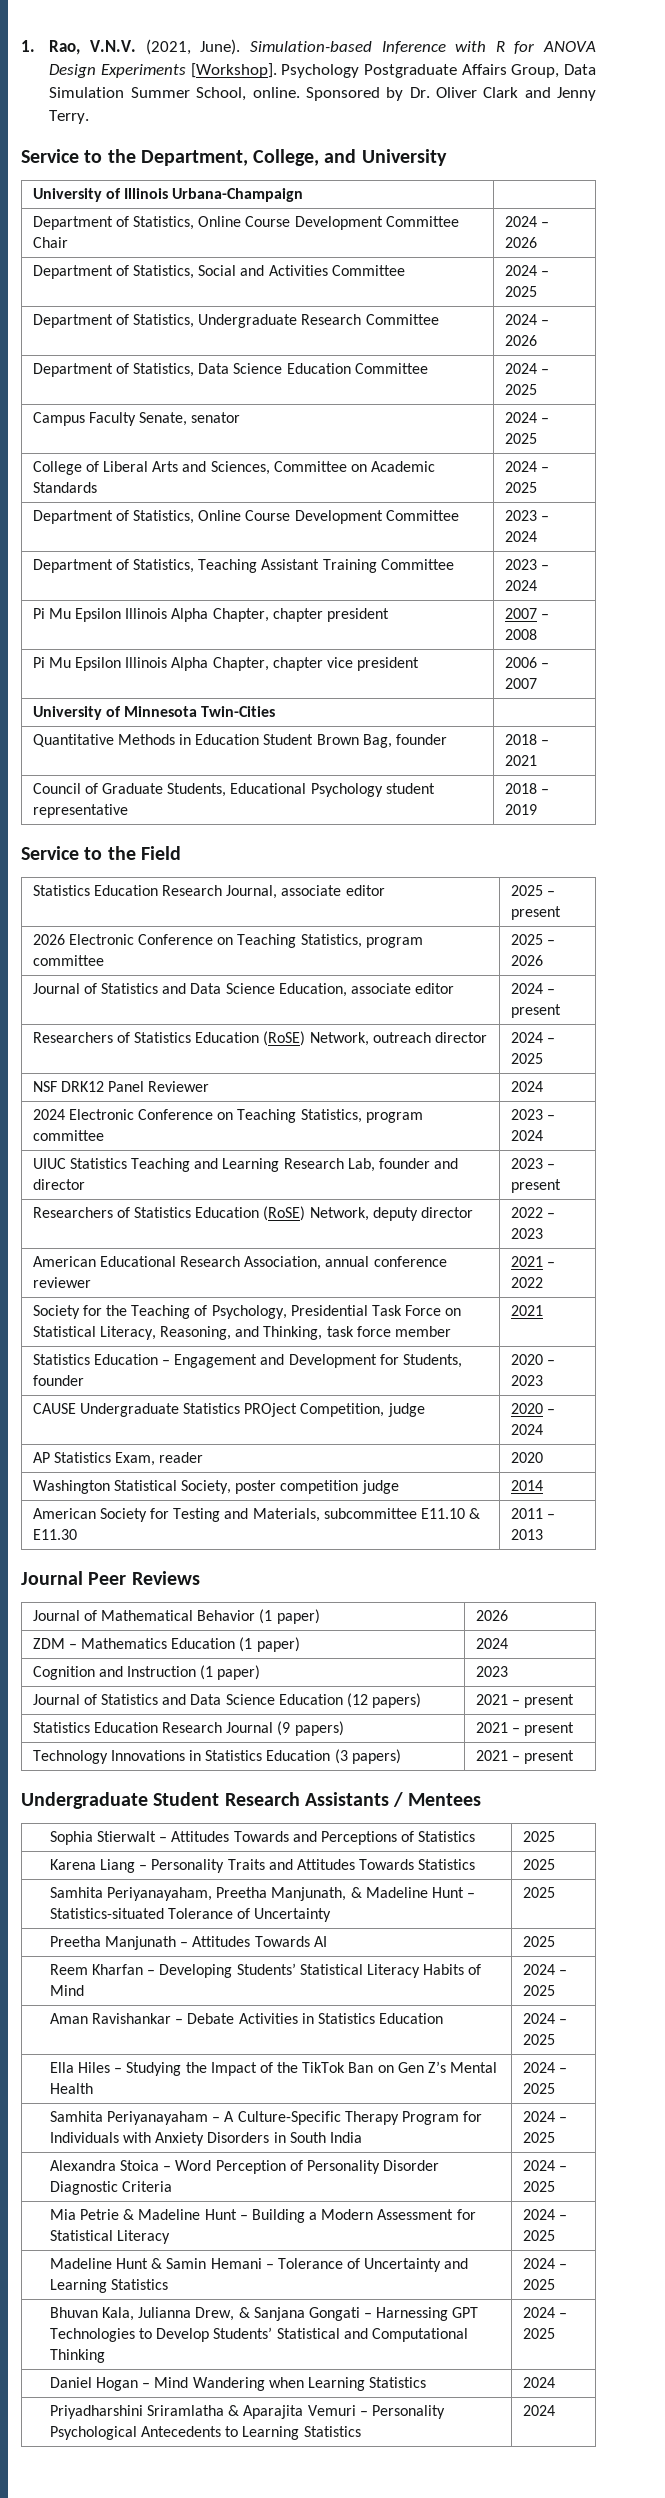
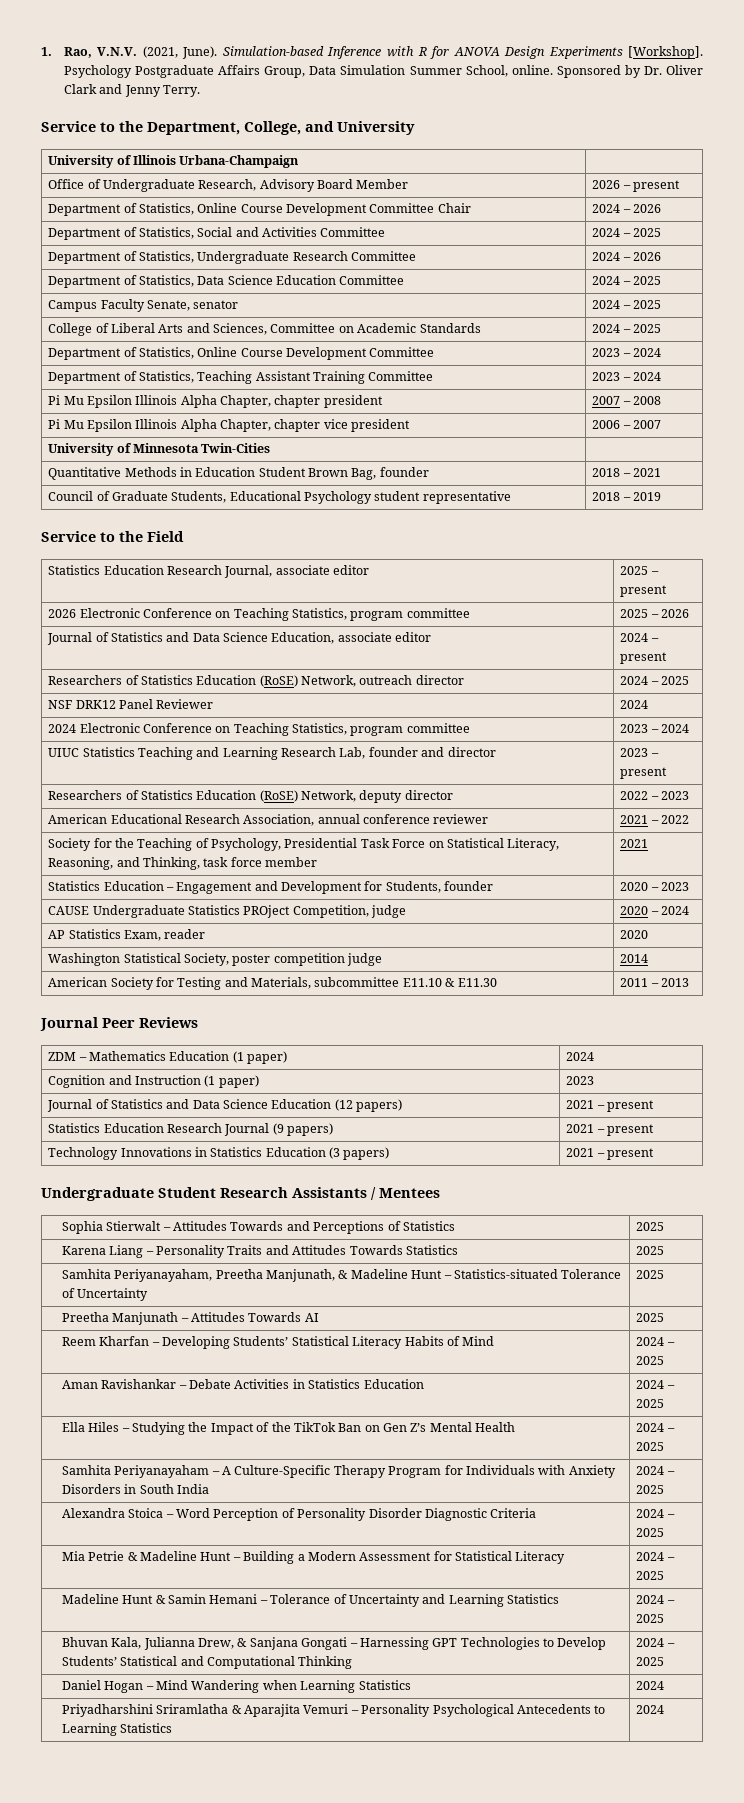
+ Office of Undergraduate Research, Advisory Board Member | 2026 – present
- Journal of Mathematical Behavior (1 paper) | 2026

